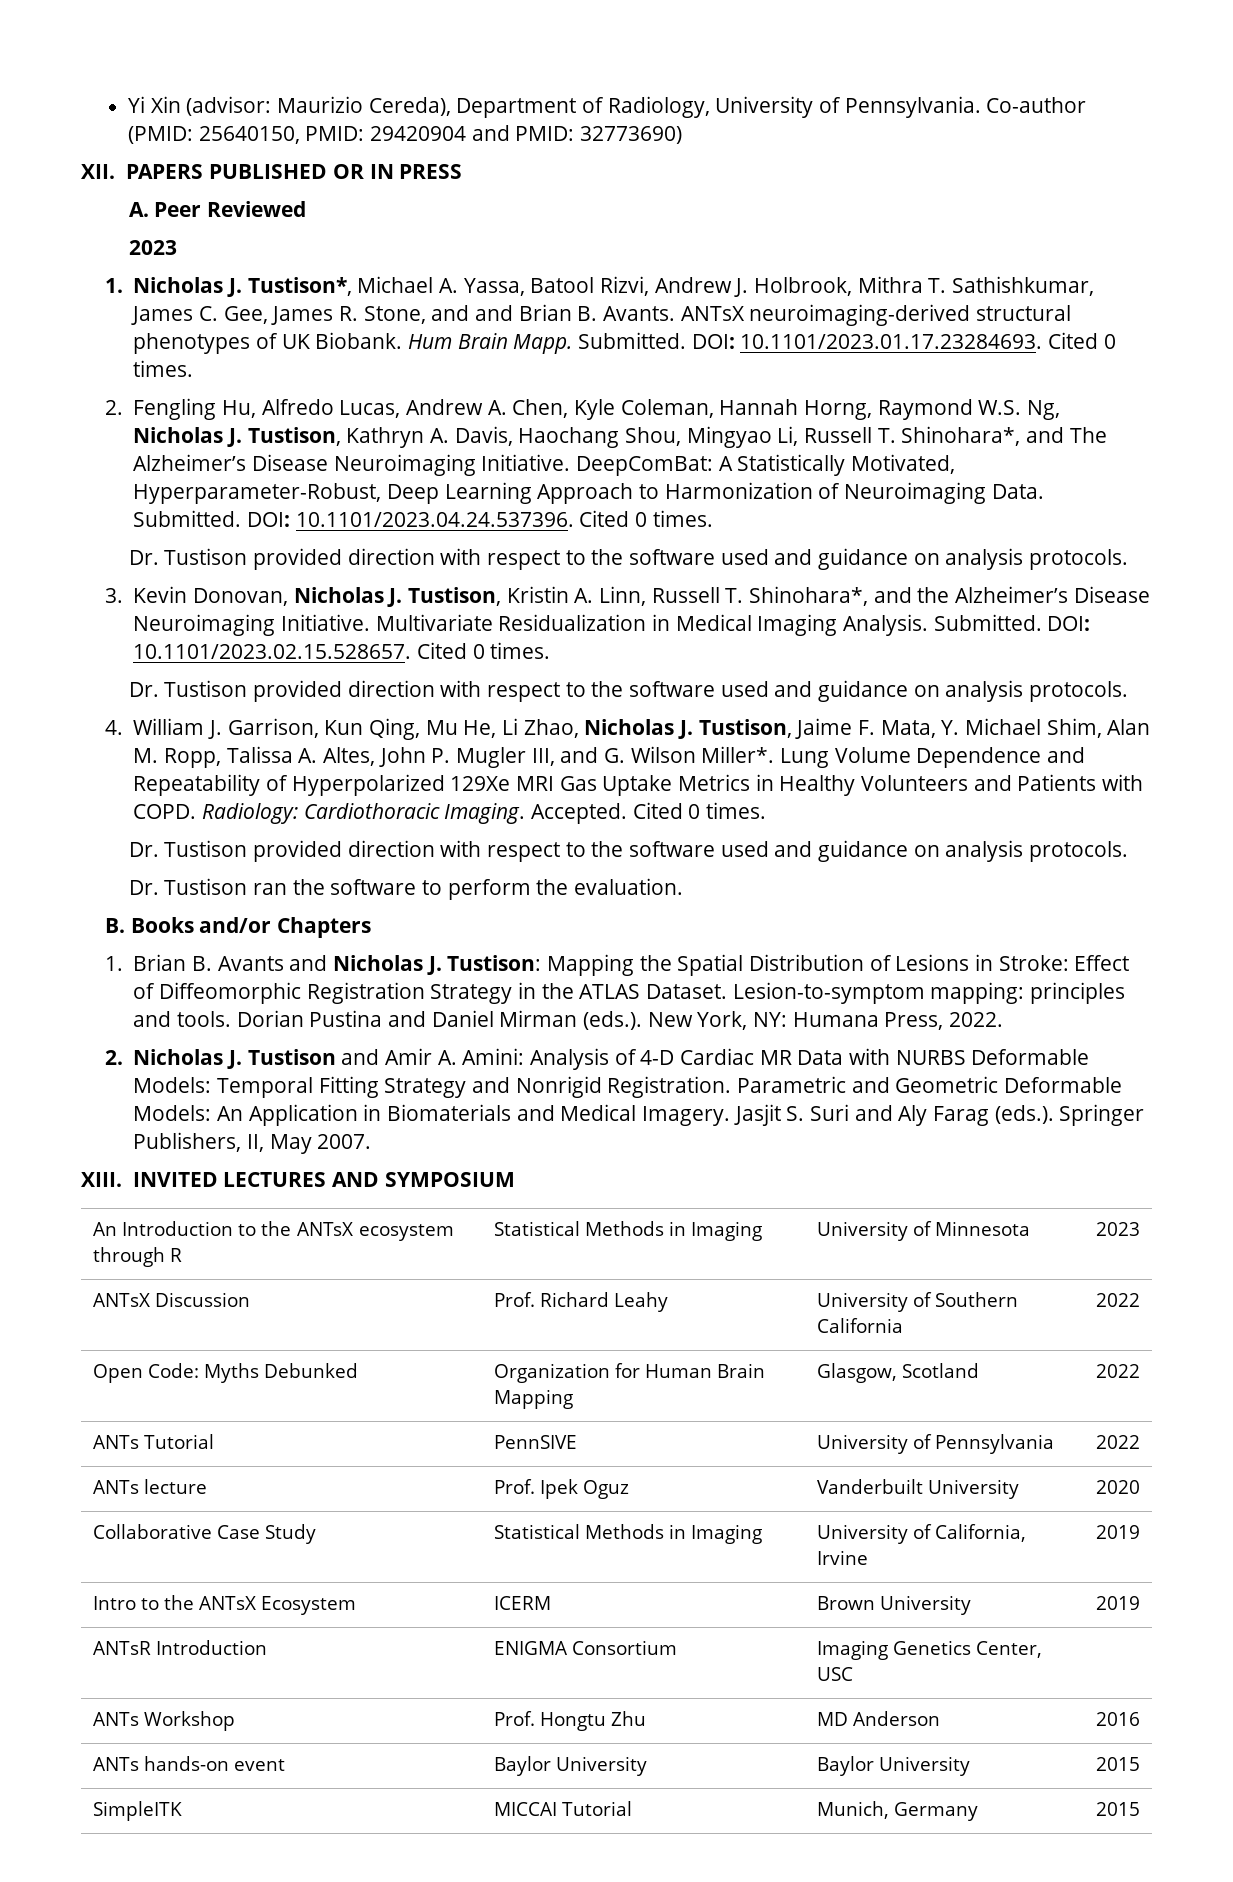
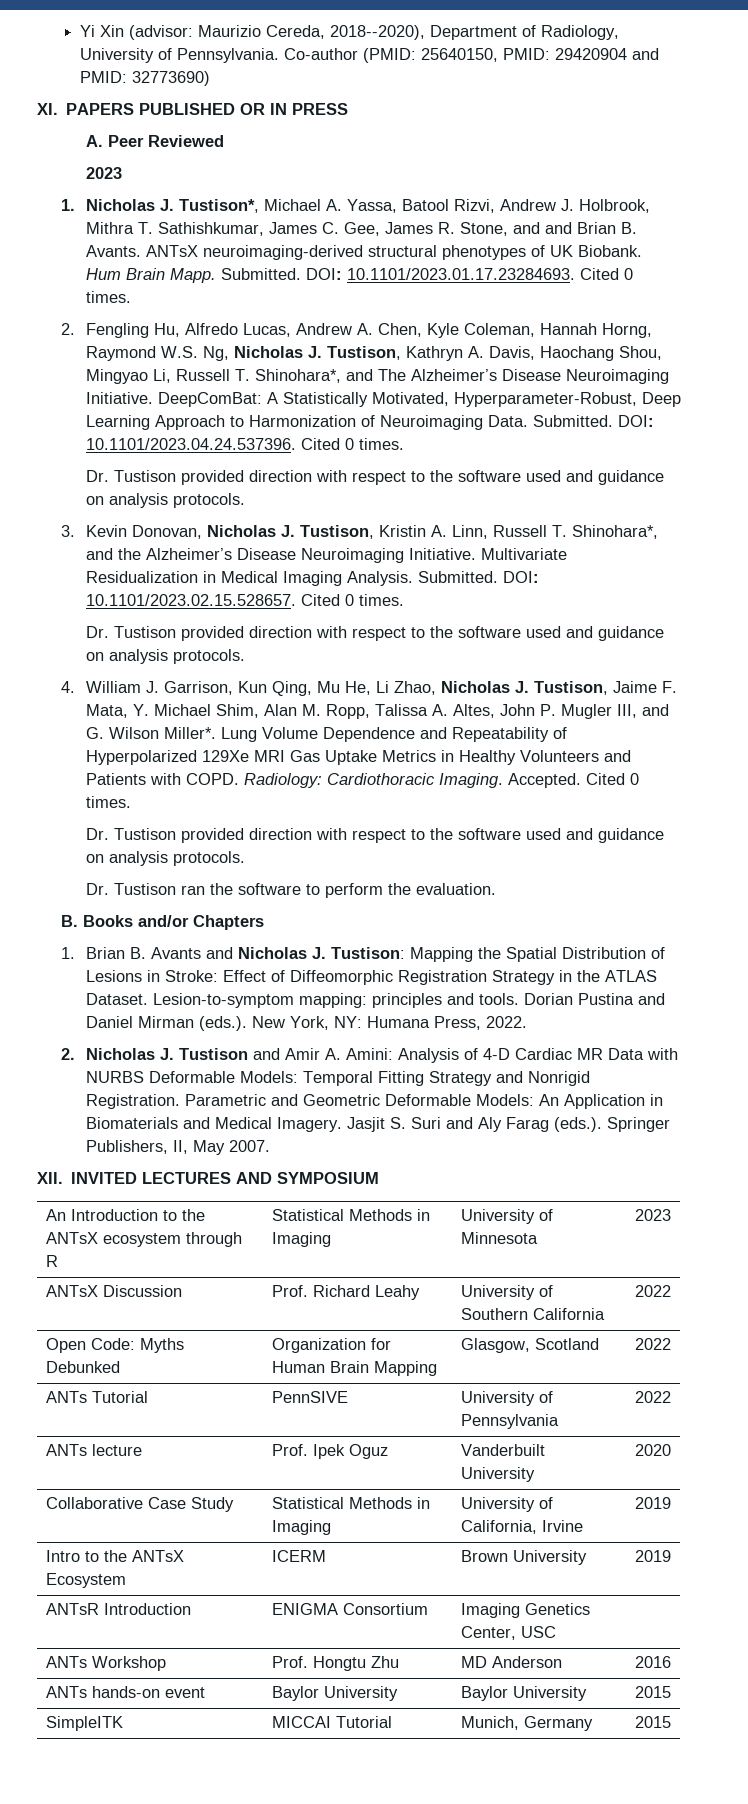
- Yi Xin (advisor: Maurizio Cereda), Department of Radiology, University of Pennsylvania.
+ Yi Xin (advisor: Maurizio Cereda, 2018--2020), Department of Radiology, University of Pennsylvania.
- XII. PAPERS PUBLISHED OR IN PRESS
+ XI. PAPERS PUBLISHED OR IN PRESS
- XIII. INVITED LECTURES AND SYMPOSIUM
+ XII. INVITED LECTURES AND SYMPOSIUM

